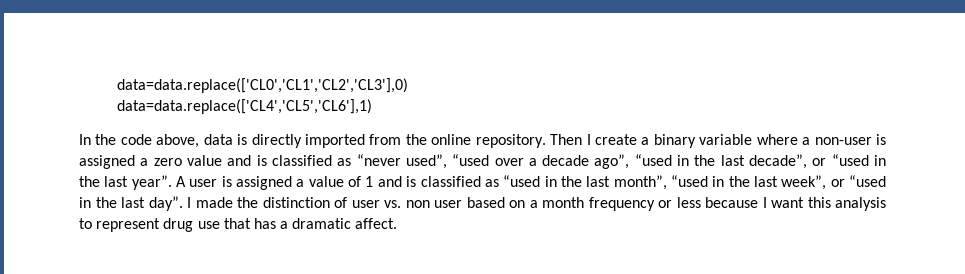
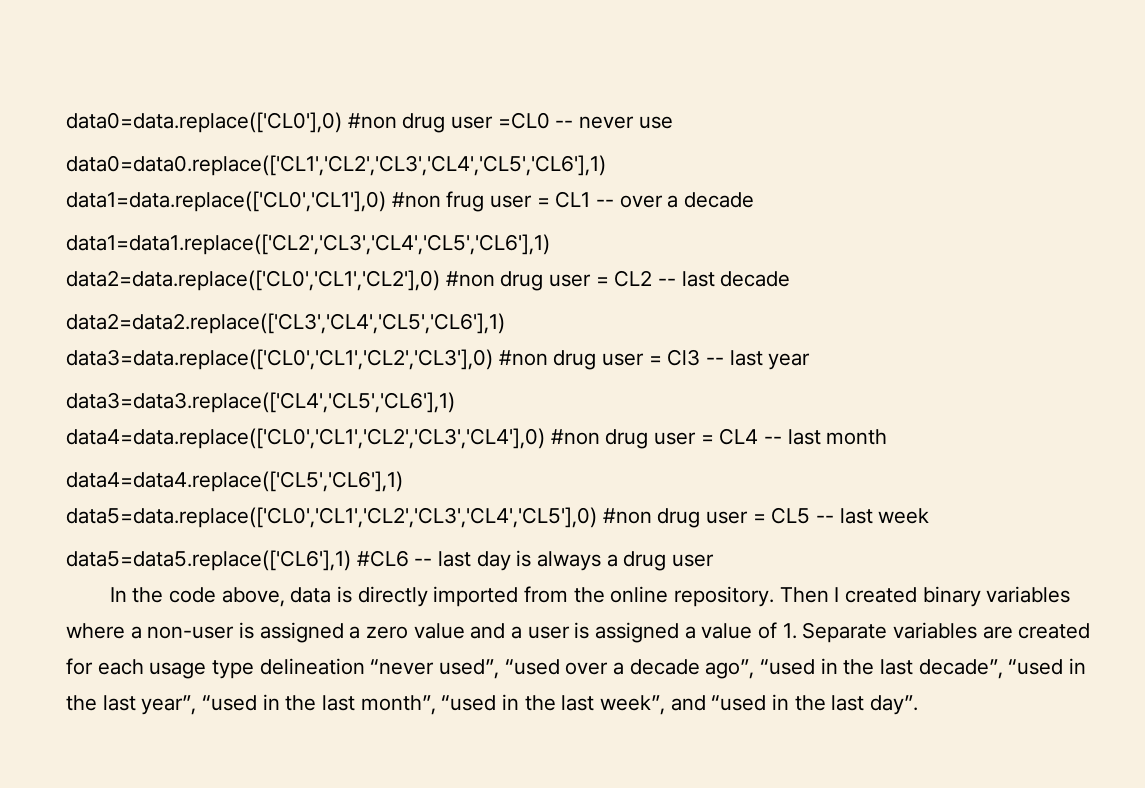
- data=data.replace(['CL0','CL1','CL2','CL3'],0)
- data=data.replace(['CL4','CL5','CL6'],1)
+ data0=data.replace(['CL0'],0) #non drug user =CL0 -- never use
+ data0=data0.replace(['CL1','CL2','CL3','CL4','CL5','CL6'],1)
+ data1=data.replace(['CL0','CL1'],0) #non frug user = CL1 -- over a decade
+ data1=data1.replace(['CL2','CL3','CL4','CL5','CL6'],1)
+ data2=data.replace(['CL0','CL1','CL2'],0) #non drug user = CL2 -- last decade
+ data2=data2.replace(['CL3','CL4','CL5','CL6'],1)
+ data3=data.replace(['CL0','CL1','CL2','CL3'],0) #non drug user = Cl3 -- last year
+ data3=data3.replace(['CL4','CL5','CL6'],1)
+ data4=data.replace(['CL0','CL1','CL2','CL3','CL4'],0) #non drug user = CL4 -- last month
+ data4=data4.replace(['CL5','CL6'],1)
+ data5=data.replace(['CL0','CL1','CL2','CL3','CL4','CL5'],0) #non drug user = CL5 -- last week
+ data5=data5.replace(['CL6'],1) #CL6 -- last day is always a drug user
- Then I create a binary variable where a non-user is assigned a zero value and is classified as “never used”, “used over a decade ago”, “used in the last decade”, or “used in the last year”. A user is assigned a value of 1 and is classified as “used in the last month”, “used in the last week”, or “used in the last day”. I made the distinction of user vs. non user based on a month frequency or less because I want this analysis to represent drug use that has a dramatic affect.
+ Then I created binary variables where a non-user is assigned a zero value and a user is assigned a value of 1. Separate variables are created for each usage type delineation “never used”, “used over a decade ago”, “used in the last decade”, “used in the last year”, “used in the last month”, “used in the last week”, and “used in the last day”.

